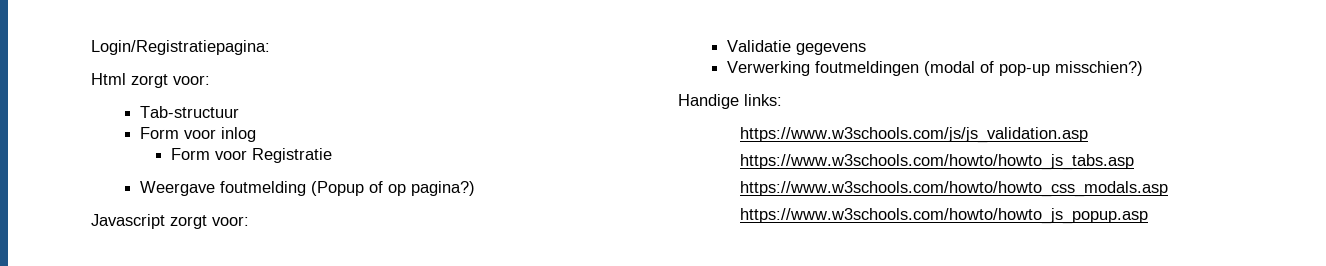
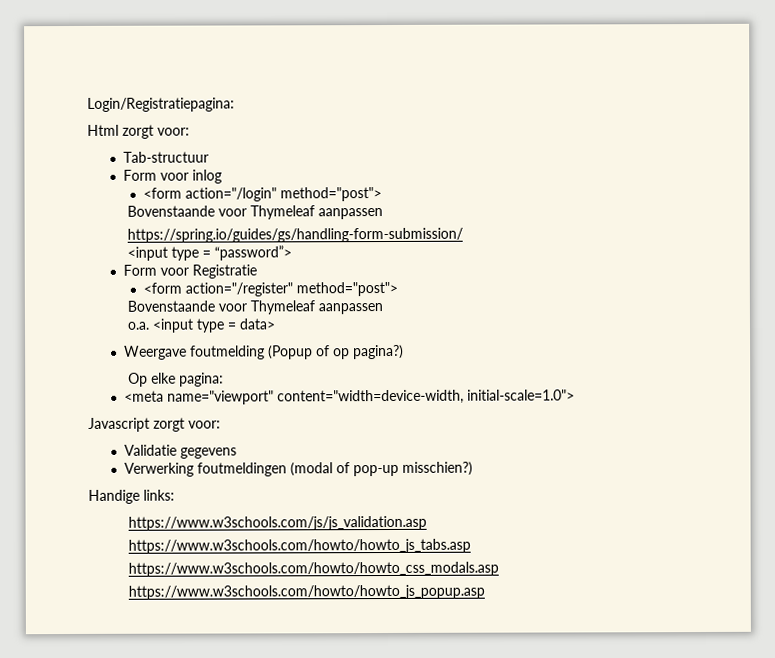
+ <form action="/login" method="post">
+ Bovenstaande voor Thymeleaf aanpassen
+ https://spring.io/guides/gs/handling-form-submission/
+ <input type = “password”>
  Form voor Registratie
+ <form action="/register" method="post">
+ Bovenstaande voor Thymeleaf aanpassen
+ o.a. <input type = data>
+ Op elke pagina:
+ <meta name="viewport" content="width=device-width, initial-scale=1.0">

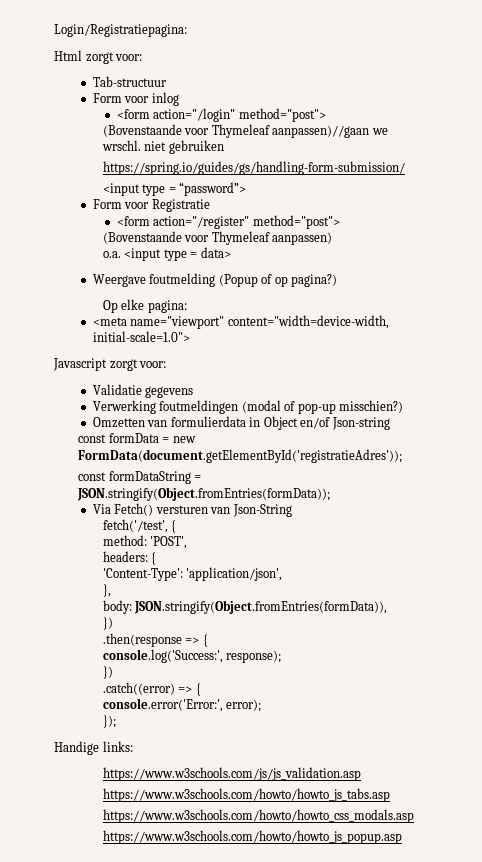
  <form action="/login" method="post">
- Bovenstaande voor Thymeleaf aanpassen
+ (Bovenstaande voor Thymeleaf aanpassen)//gaan we wrschl. niet gebruiken
  <form action="/register" method="post">
- Bovenstaande voor Thymeleaf aanpassen
+ (Bovenstaande voor Thymeleaf aanpassen)
+ Omzetten van formulierdata in Object en/of Json-string
+ const formData = new FormData(document.getElementById('registratieAdres'));
+ const formDataString = JSON.stringify(Object.fromEntries(formData));
+ Via Fetch() versturen van Json-String
+ fetch('/test', {
+ method: 'POST',
+ headers: {
+ 'Content-Type': 'application/json',
+ },
+ body: JSON.stringify(Object.fromEntries(formData)),
+ })
+ .then(response => {
+ console.log('Success:', response);
+ })
+ .catch((error) => {
+ console.error('Error:', error);
+ });

